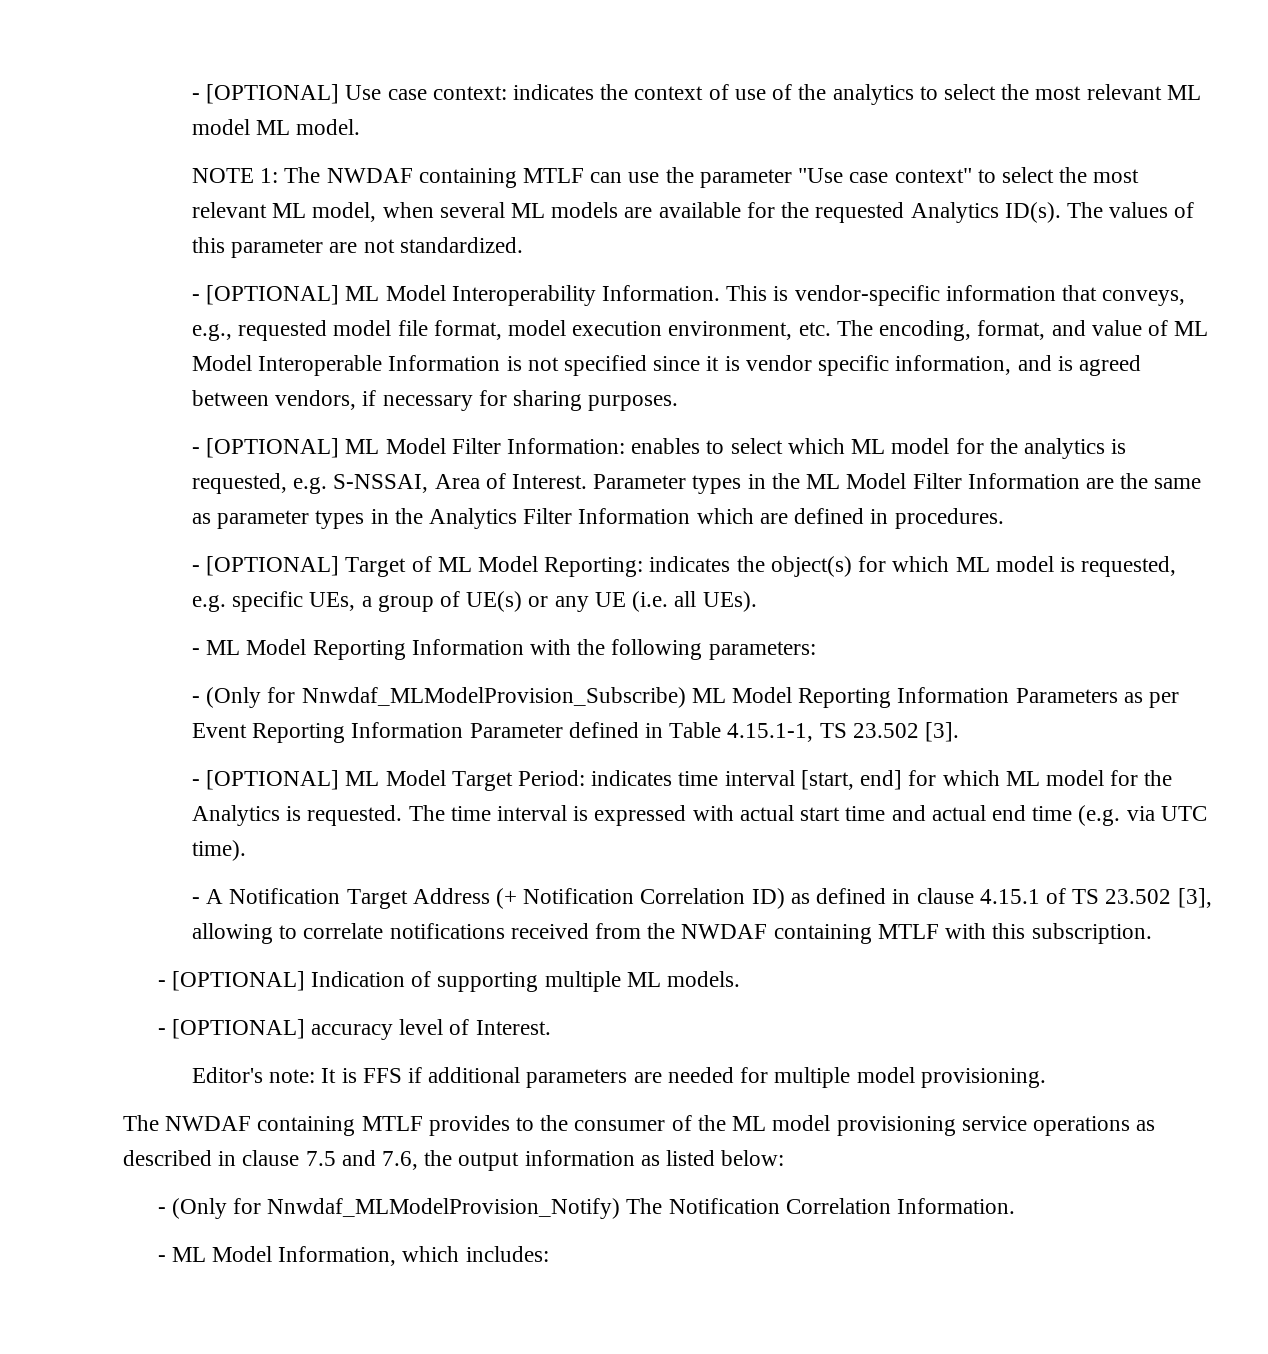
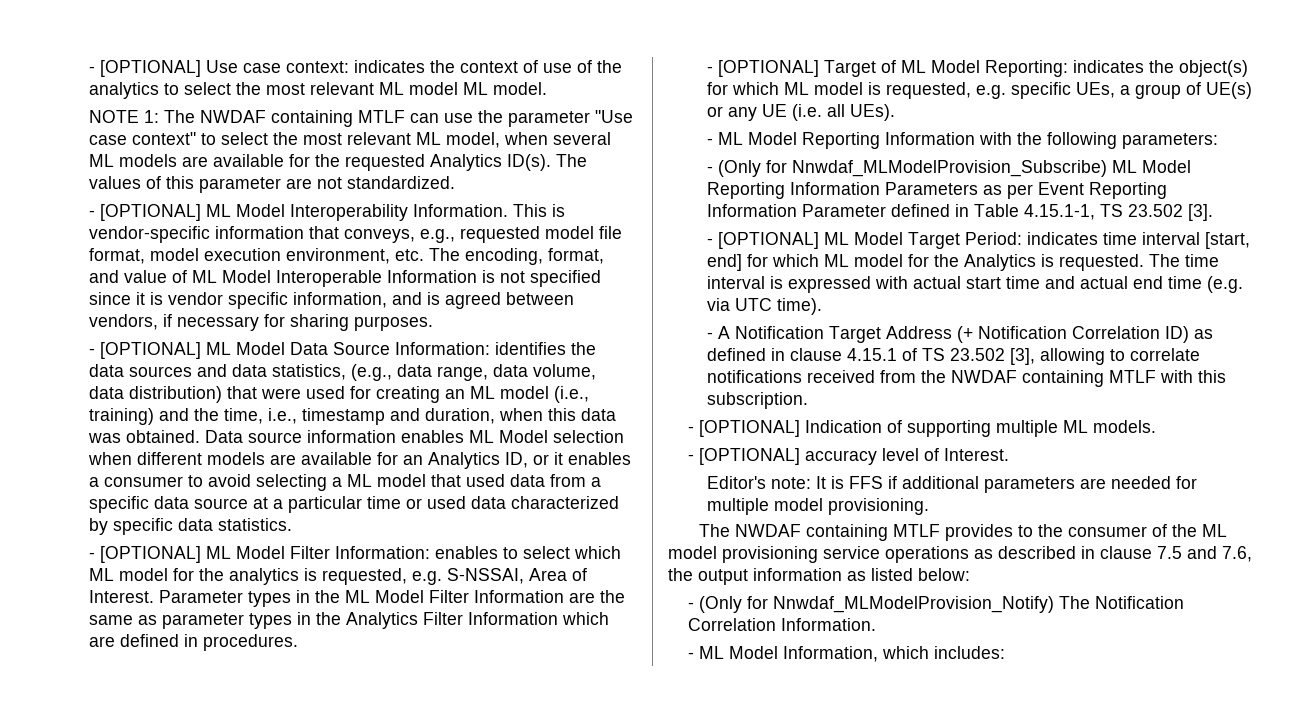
+ - [OPTIONAL] ML Model Data Source Information: identifies the data sources and data statistics, (e.g., data range, data volume, data distribution) that were used for creating an ML model (i.e., training) and the time, i.e., timestamp and duration, when this data was obtained. Data source information enables ML Model selection when different models are available for an Analytics ID, or it enables a consumer to avoid selecting a ML model that used data from a specific data source at a particular time or used data characterized by specific data statistics.

